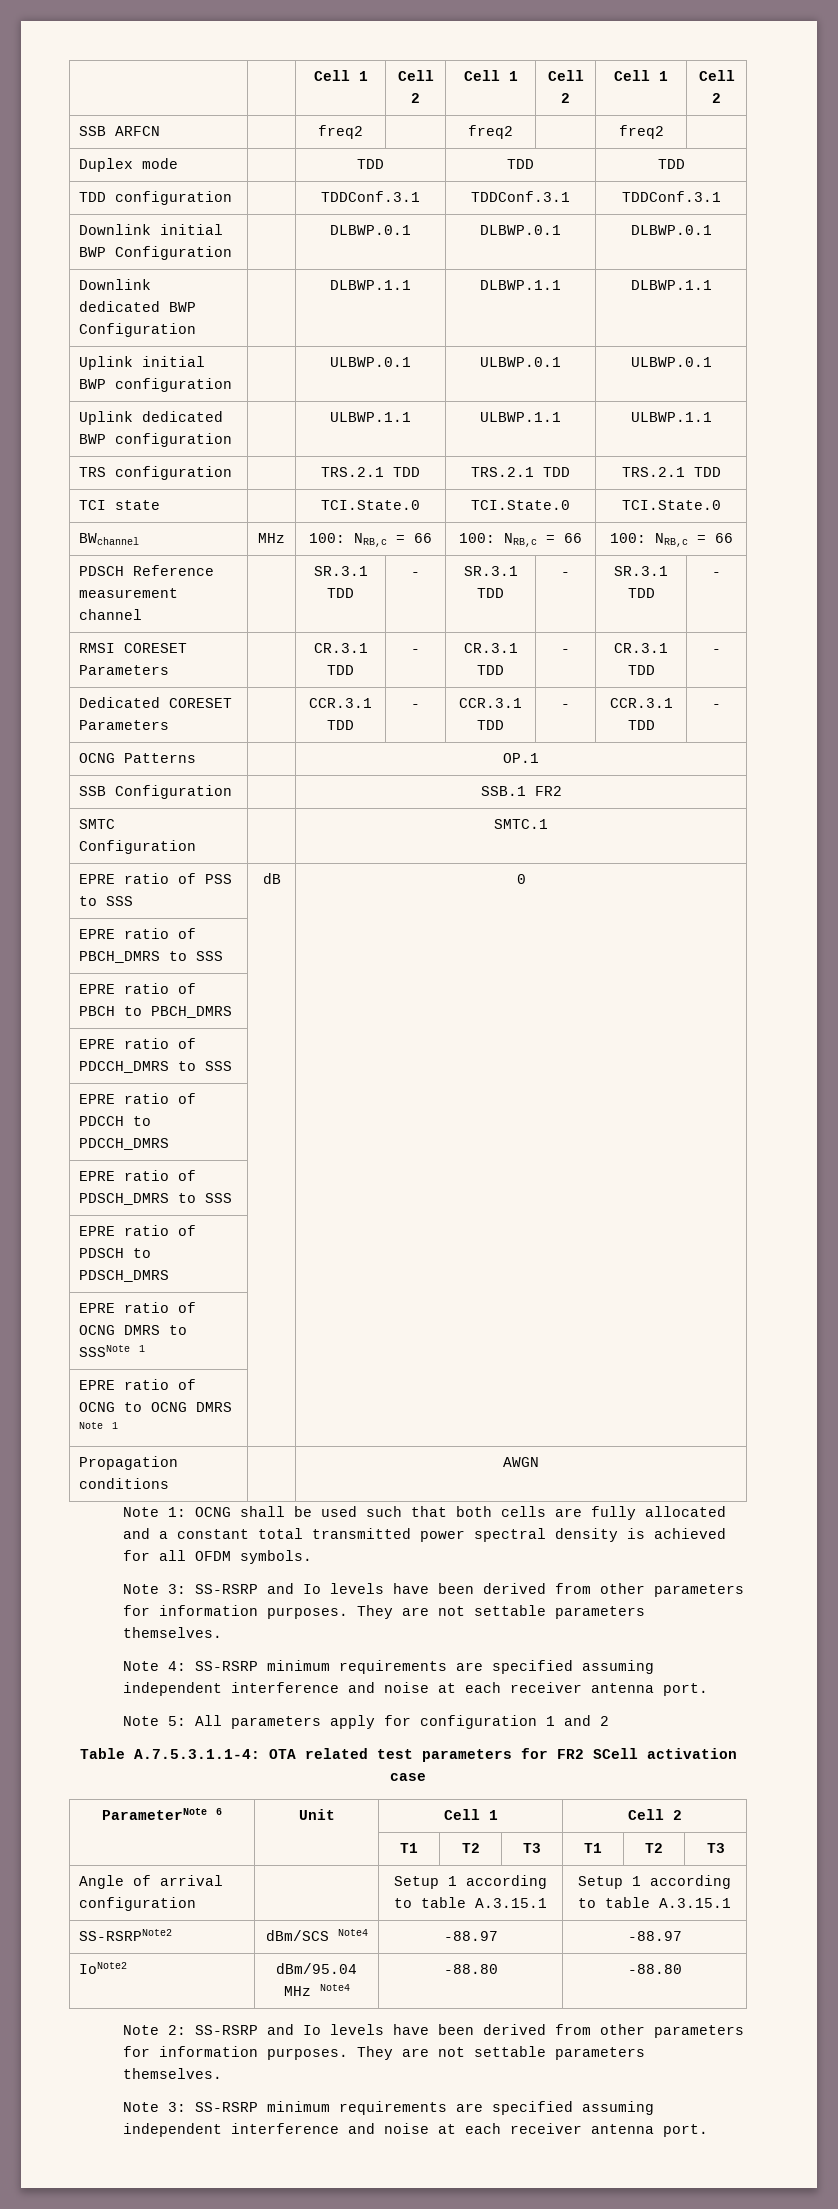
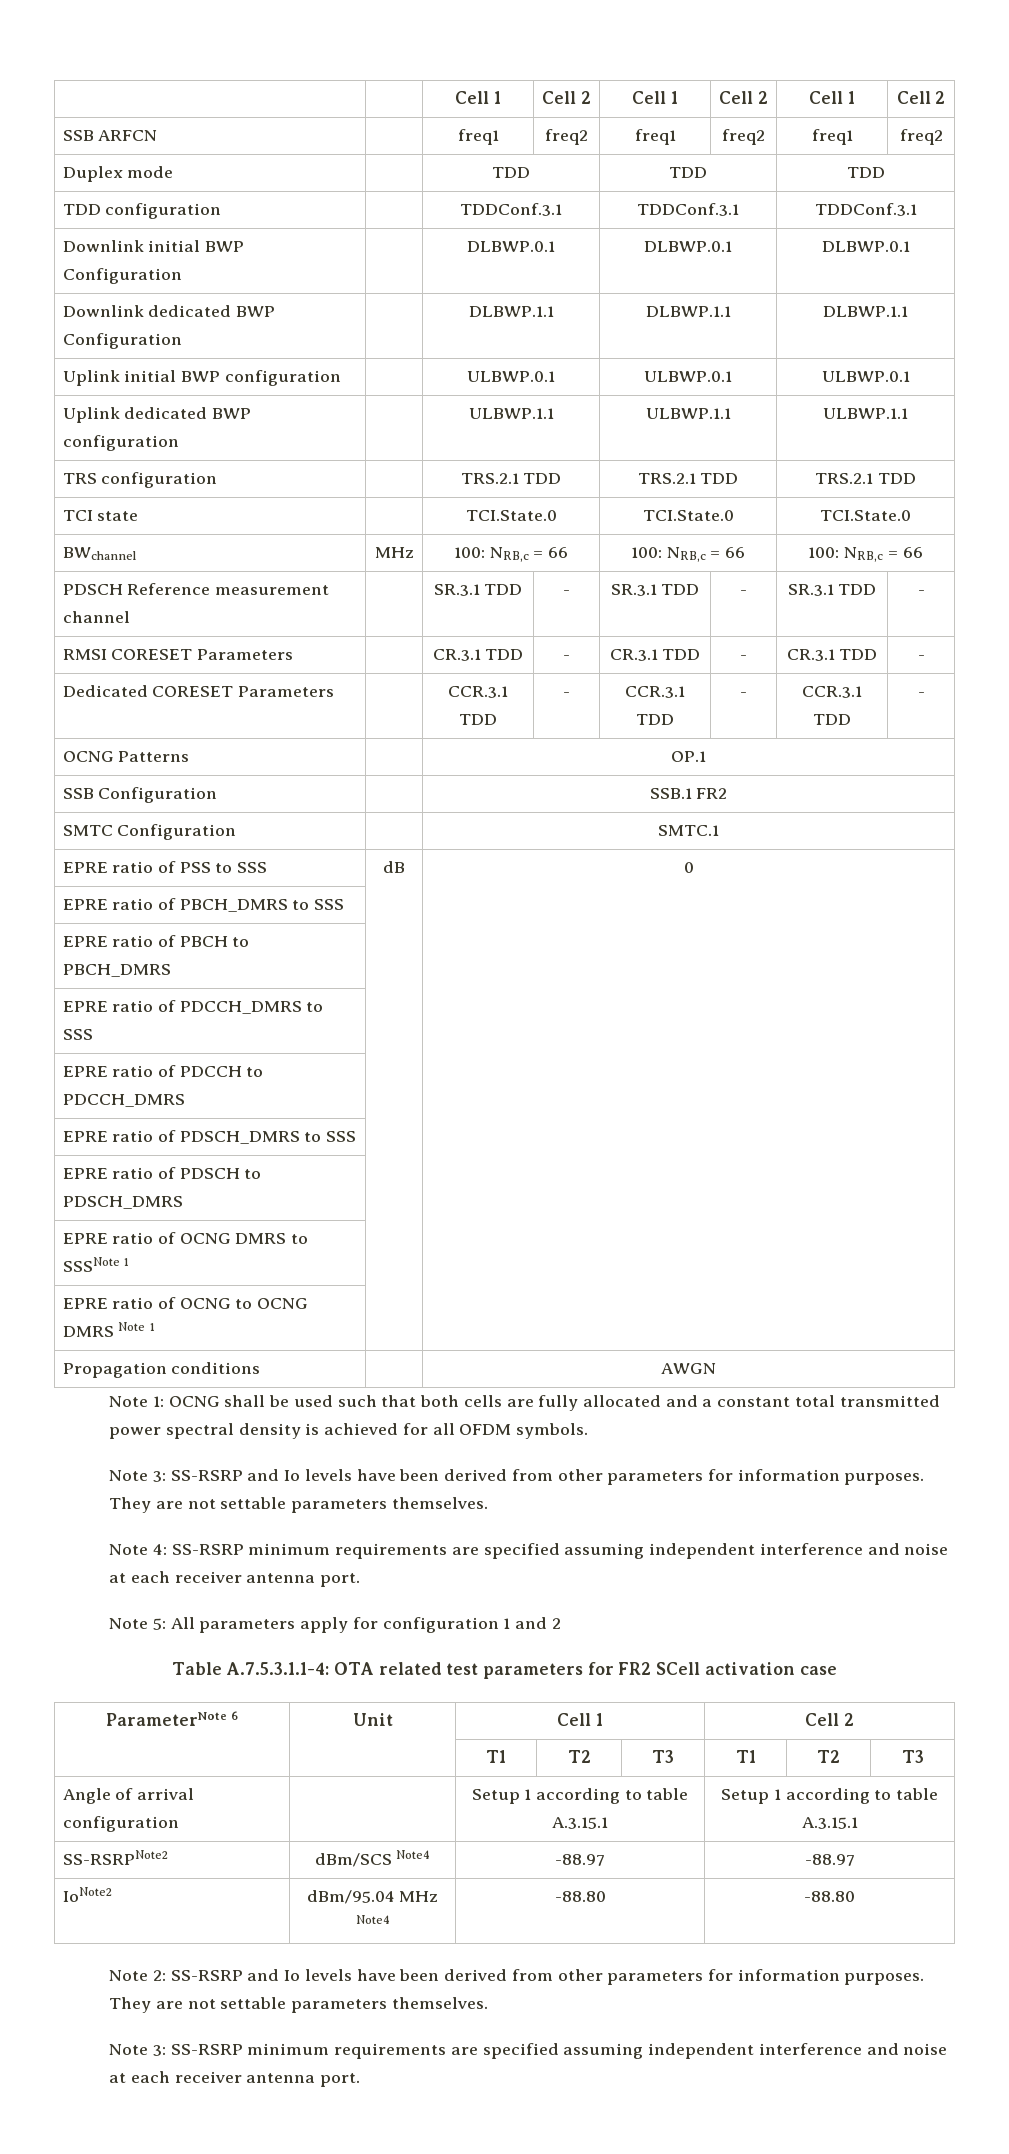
- SSB ARFCN | | freq2 | | freq2 | | freq2 |
+ SSB ARFCN | | freq1 | freq2 | freq1 | freq2 | freq1 | freq2

